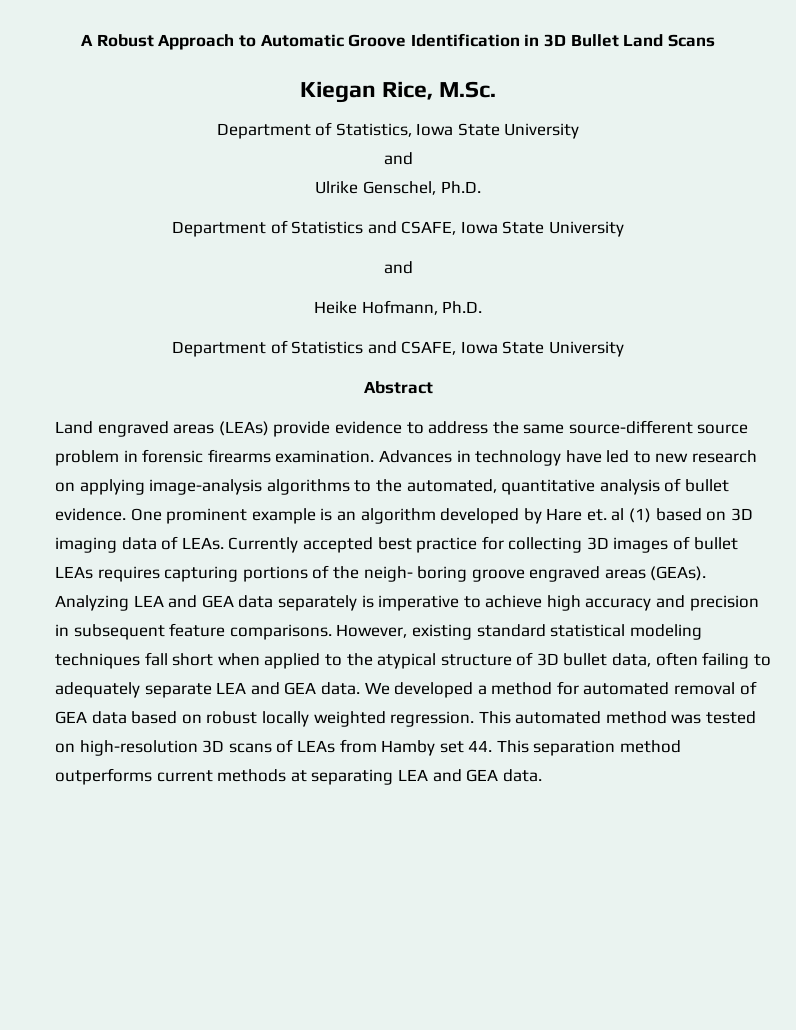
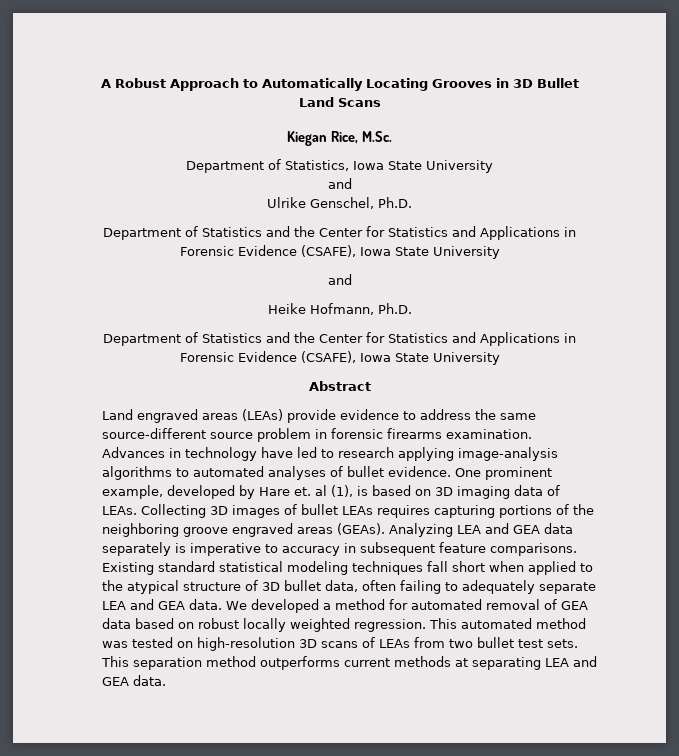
- A Robust Approach to Automatic Groove Identification in 3D Bullet Land Scans
+ A Robust Approach to Automatically Locating Grooves in 3D Bullet Land Scans
  Ulrike Genschel, Ph.D.
- Department of Statistics and CSAFE, Iowa State University
+ Department of Statistics and the Center for Statistics and Applications in Forensic Evidence (CSAFE), Iowa State University
  Heike Hofmann, Ph.D.
- Department of Statistics and CSAFE, Iowa State University
+ Department of Statistics and the Center for Statistics and Applications in Forensic Evidence (CSAFE), Iowa State University
- Advances in technology have led to new research on applying image-analysis algorithms to the automated, quantitative analysis of bullet evidence.
+ Advances in technology have led to research applying image-analysis algorithms to automated analyses of bullet evidence.
- One prominent example is an algorithm developed by Hare et. al (1) based on 3D imaging data of LEAs.
+ One prominent example, developed by Hare et. al (1), is based on 3D imaging data of LEAs.
- Currently accepted best practice for collecting 3D images of bullet LEAs requires capturing portions of the neigh- boring groove engraved areas (GEAs).
+ Collecting 3D images of bullet LEAs requires capturing portions of the neighboring groove engraved areas (GEAs).
- Analyzing LEA and GEA data separately is imperative to achieve high accuracy and precision in subsequent feature comparisons.
+ Analyzing LEA and GEA data separately is imperative to accuracy in subsequent feature comparisons.
- However, existing standard statistical modeling techniques fall short when applied to the atypical structure of 3D bullet data, often failing to adequately separate LEA and GEA data.
+ Existing standard statistical modeling techniques fall short when applied to the atypical structure of 3D bullet data, often failing to adequately separate LEA and GEA data.
- This automated method was tested on high-resolution 3D scans of LEAs from Hamby set 44. This separation method outperforms current methods at separating LEA and GEA data.
+ This automated method was tested on high-resolution 3D scans of LEAs from two bullet test sets. This separation method outperforms current methods at separating LEA and GEA data.

